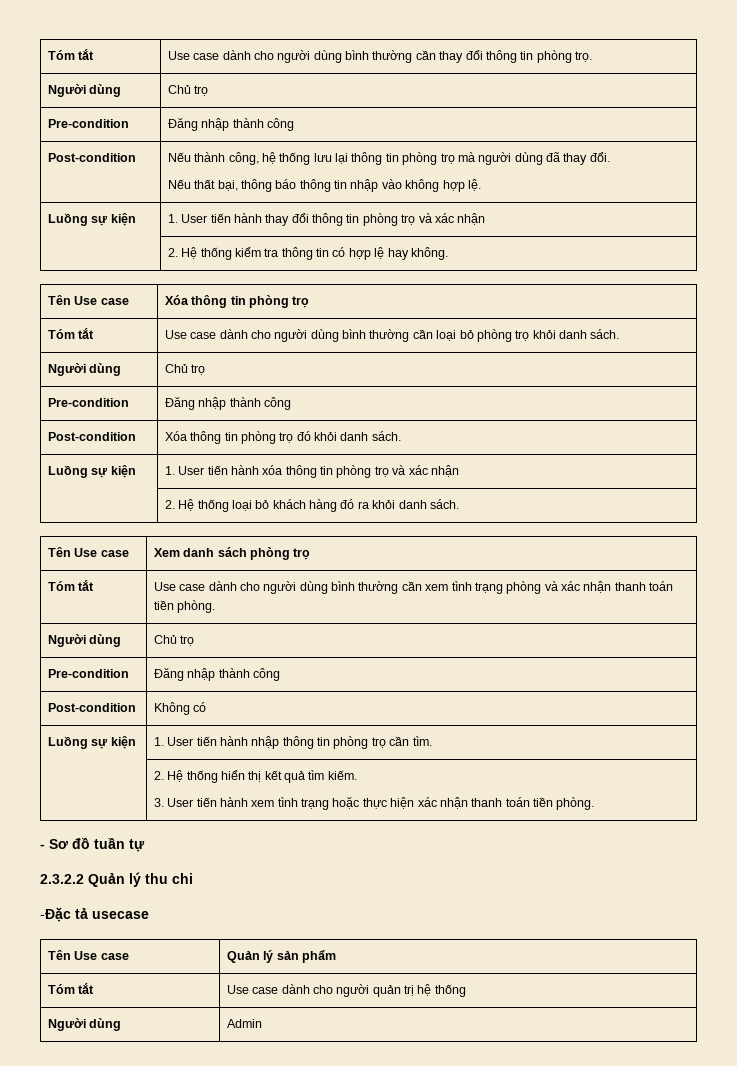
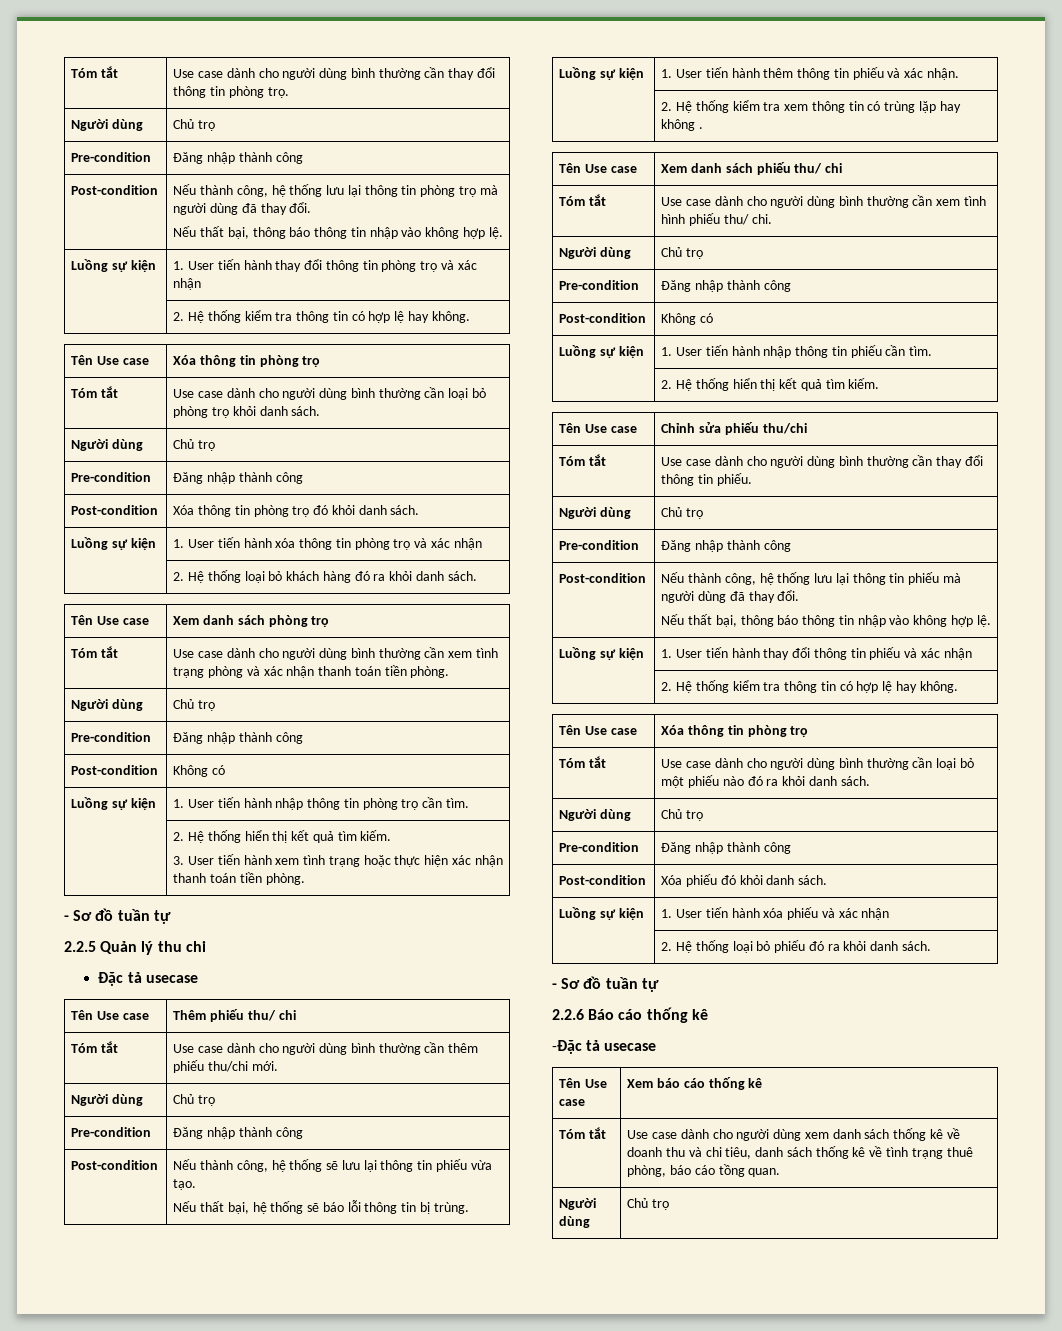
- 2.3.2.2 Quản lý thu chi
+ 2.2.5 Quản lý thu chi
+ Đặc tả usecase
+ Tên Use case | Thêm phiếu thu/ chi
+ Tóm tắt | Use case dành cho người dùng bình thường cần thêm phiếu thu/chi mới.
+ Người dùng | Chủ trọ
+ Pre-condition | Đăng nhập thành công
+ Post-condition | Nếu thành công, hệ thống sẽ lưu lại thông tin phiếu vừa tạo.
+ Nếu thất bại, hệ thống sẽ báo lỗi thông tin bị trùng.
+ Luồng sự kiện | 1. User tiến hành thêm thông tin phiếu và xác nhận.
+ | 2. Hệ thống kiểm tra xem thông tin có trùng lặp hay không .
+ Tên Use case | Xem danh sách phiếu thu/ chi
+ Tóm tắt | Use case dành cho người dùng bình thường cần xem tình hình phiếu thu/ chi.
+ Người dùng | Chủ trọ
+ Pre-condition | Đăng nhập thành công
+ Post-condition | Không có
+ Luồng sự kiện | 1. User tiến hành nhập thông tin phiếu cần tìm.
+ | 2. Hệ thống hiển thị kết quả tìm kiếm.
+ Tên Use case | Chỉnh sửa phiếu thu/chi
+ Tóm tắt | Use case dành cho người dùng bình thường cần thay đổi thông tin phiếu.
+ Người dùng | Chủ trọ
+ Pre-condition | Đăng nhập thành công
+ Post-condition | Nếu thành công, hệ thống lưu lại thông tin phiếu mà người dùng đã thay đổi.
+ Nếu thất bại, thông báo thông tin nhập vào không hợp lệ.
+ Luồng sự kiện | 1. User tiến hành thay đổi thông tin phiếu và xác nhận
+ | 2. Hệ thống kiểm tra thông tin có hợp lệ hay không.
+ Tên Use case | Xóa thông tin phòng trọ
+ Tóm tắt | Use case dành cho người dùng bình thường cần loại bỏ một phiếu nào đó ra khỏi danh sách.
+ Người dùng | Chủ trọ
+ Pre-condition | Đăng nhập thành công
+ Post-condition | Xóa phiếu đó khỏi danh sách.
+ Luồng sự kiện | 1. User tiến hành xóa phiếu và xác nhận
+ | 2. Hệ thống loại bỏ phiếu đó ra khỏi danh sách.
+ - Sơ đồ tuần tự
+ 2.2.6 Báo cáo thống kê
- Tên Use case | Quản lý sản phẩm
- Tóm tắt | Use case dành cho người quản trị hệ thống
- Người dùng | Admin
+ Tên Use case | Xem báo cáo thống kê
+ Tóm tắt | Use case dành cho người dùng xem danh sách thống kê về doanh thu và chi tiêu, danh sách thống kê về tình trạng thuê phòng, báo cáo tồng quan.
+ Người dùng | Chủ trọ

